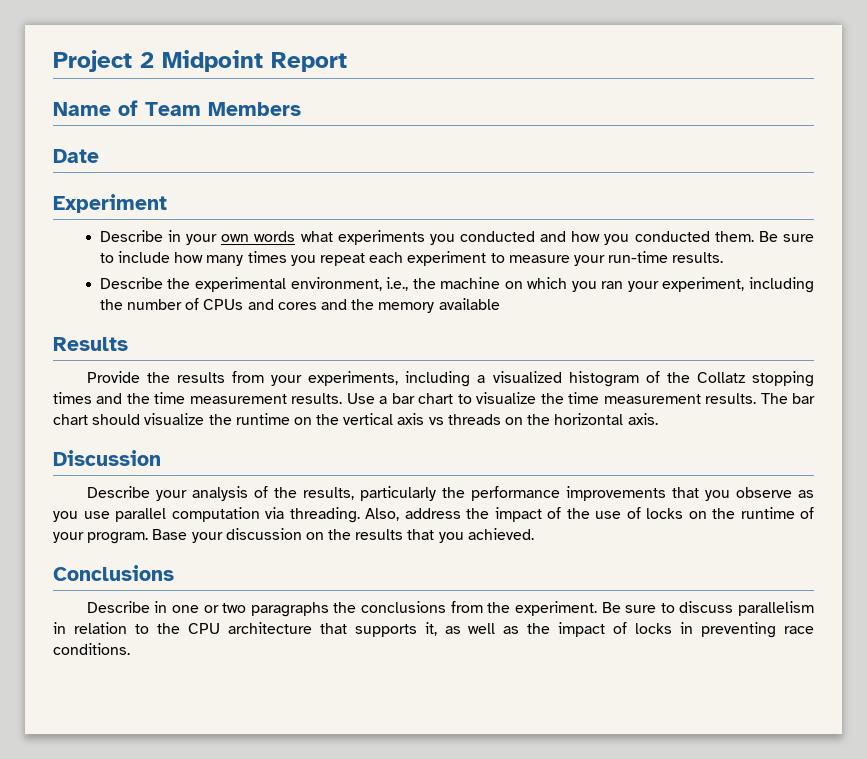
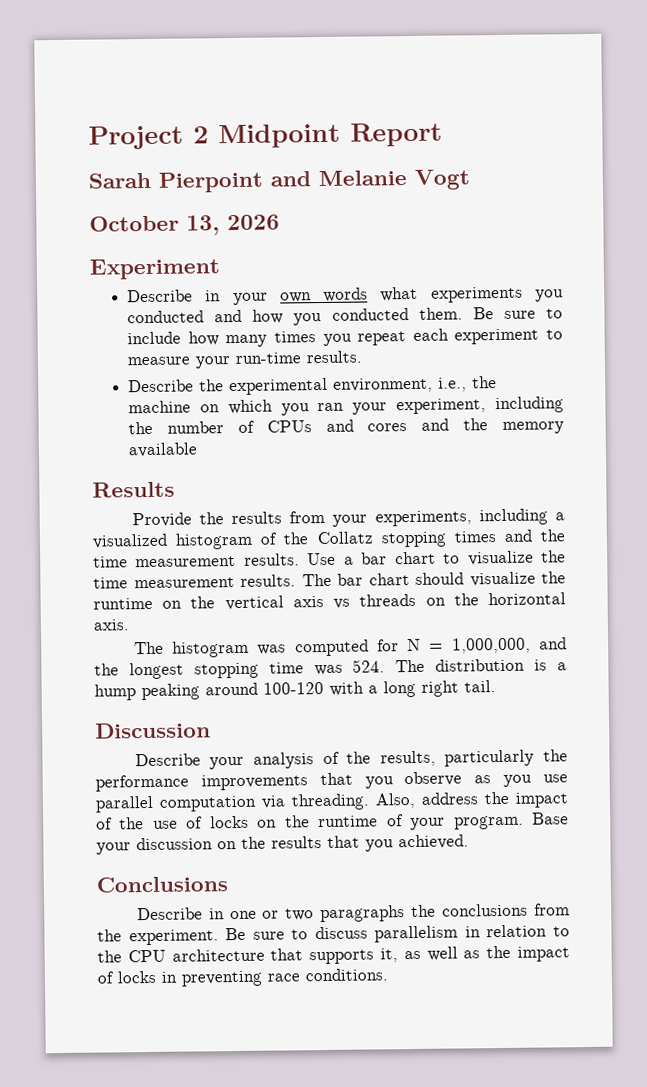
- Name of Team Members
- Date
+ Sarah Pierpoint and Melanie Vogt
+ October 13, 2026
+ The histogram was computed for N = 1,000,000, and the longest stopping time was 524. The distribution is a hump peaking around 100-120 with a long right tail.

